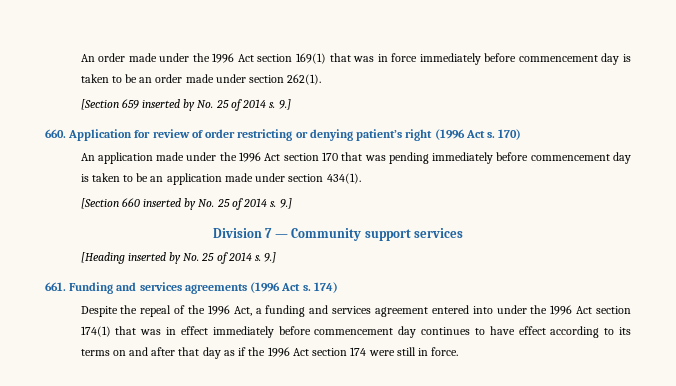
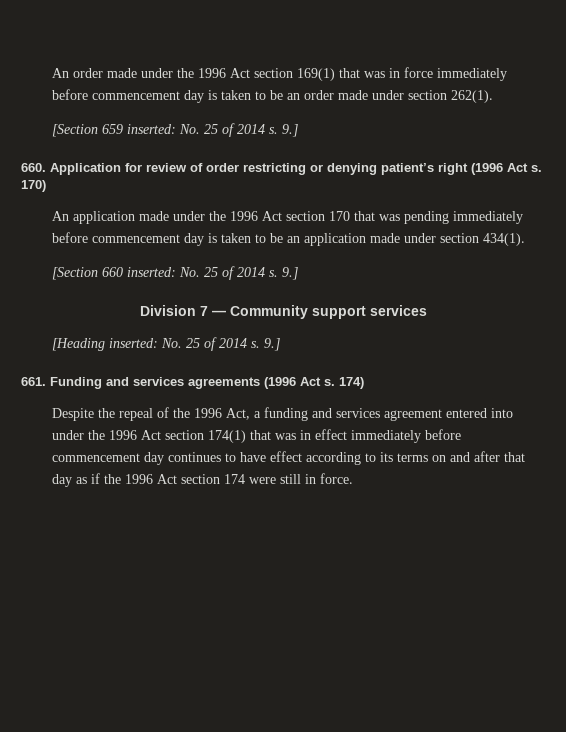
- [Section 659 inserted by No. 25 of 2014 s.
+ [Section 659 inserted: No. 25 of 2014 s.
- [Section 660 inserted by No. 25 of 2014 s.
+ [Section 660 inserted: No. 25 of 2014 s.
- [Heading inserted by No. 25 of 2014 s.
+ [Heading inserted: No. 25 of 2014 s.

